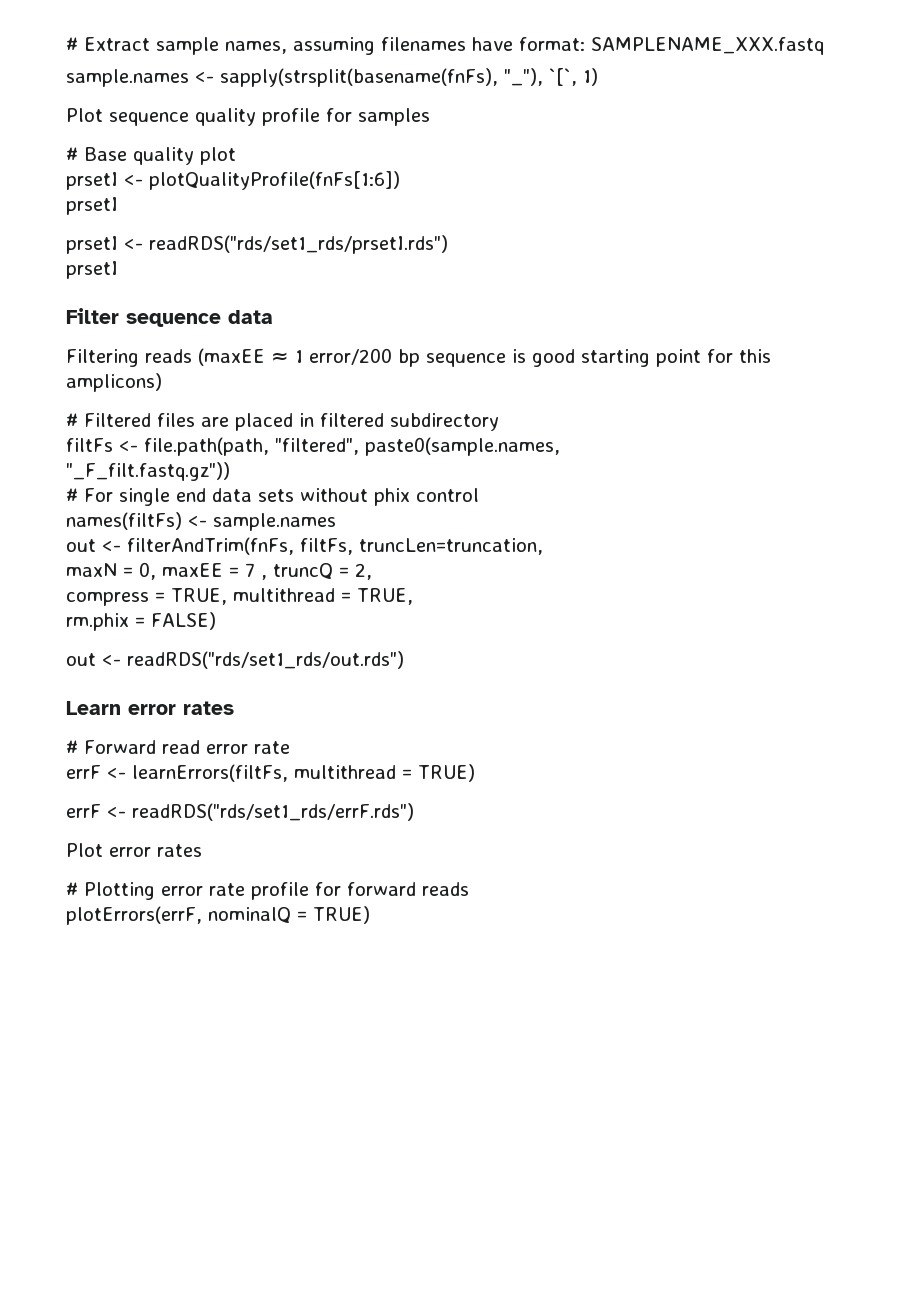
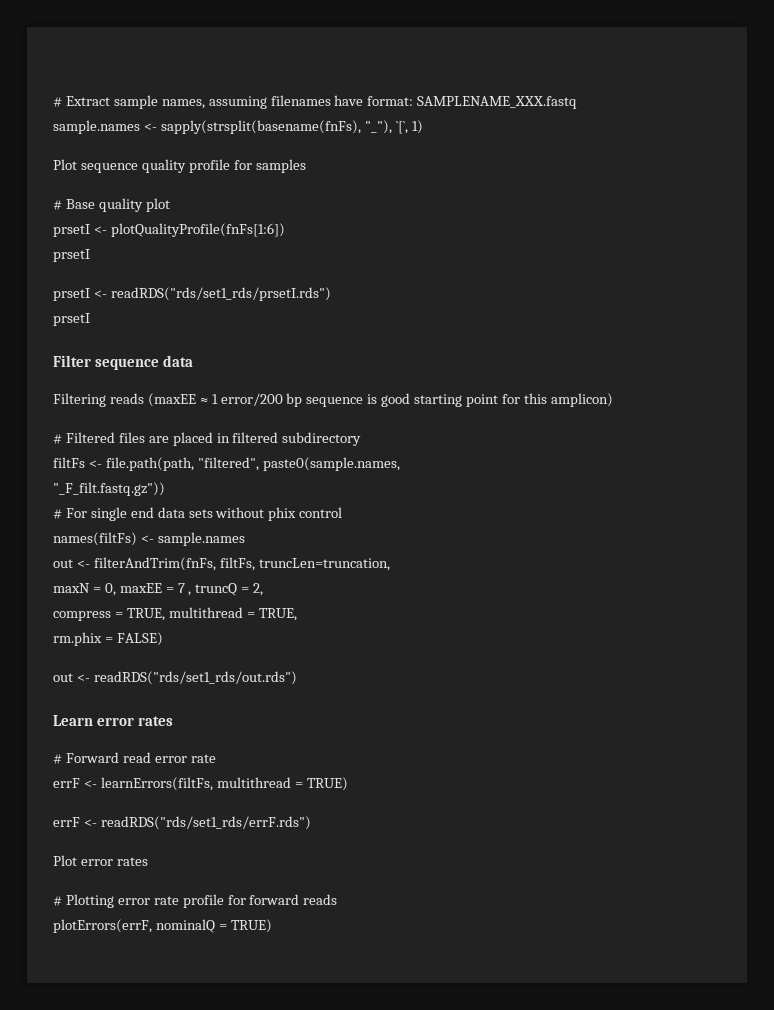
- Filtering reads (maxEE ≈ 1 error/200 bp sequence is good starting point for this amplicons)
+ Filtering reads (maxEE ≈ 1 error/200 bp sequence is good starting point for this amplicon)

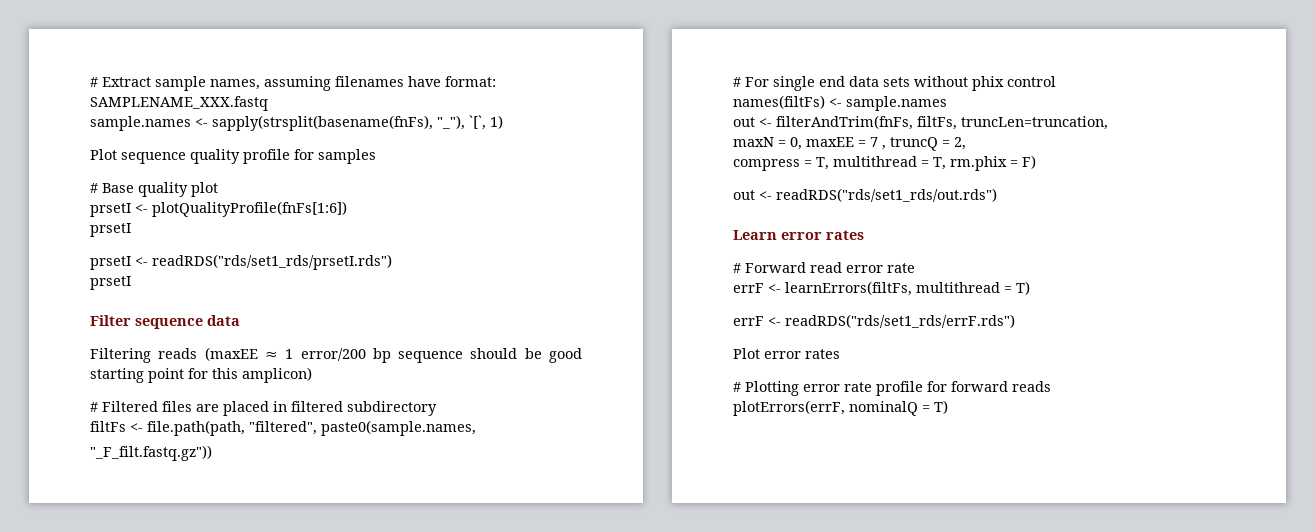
- Filtering reads (maxEE ≈ 1 error/200 bp sequence is good starting point for this amplicon)
+ Filtering reads (maxEE ≈ 1 error/200 bp sequence should be good starting point for this amplicon)
- compress = TRUE, multithread = TRUE,
- rm.phix = FALSE)
+ compress = T, multithread = T, rm.phix = F)
- errF <- learnErrors(filtFs, multithread = TRUE)
+ errF <- learnErrors(filtFs, multithread = T)
- plotErrors(errF, nominalQ = TRUE)
+ plotErrors(errF, nominalQ = T)

